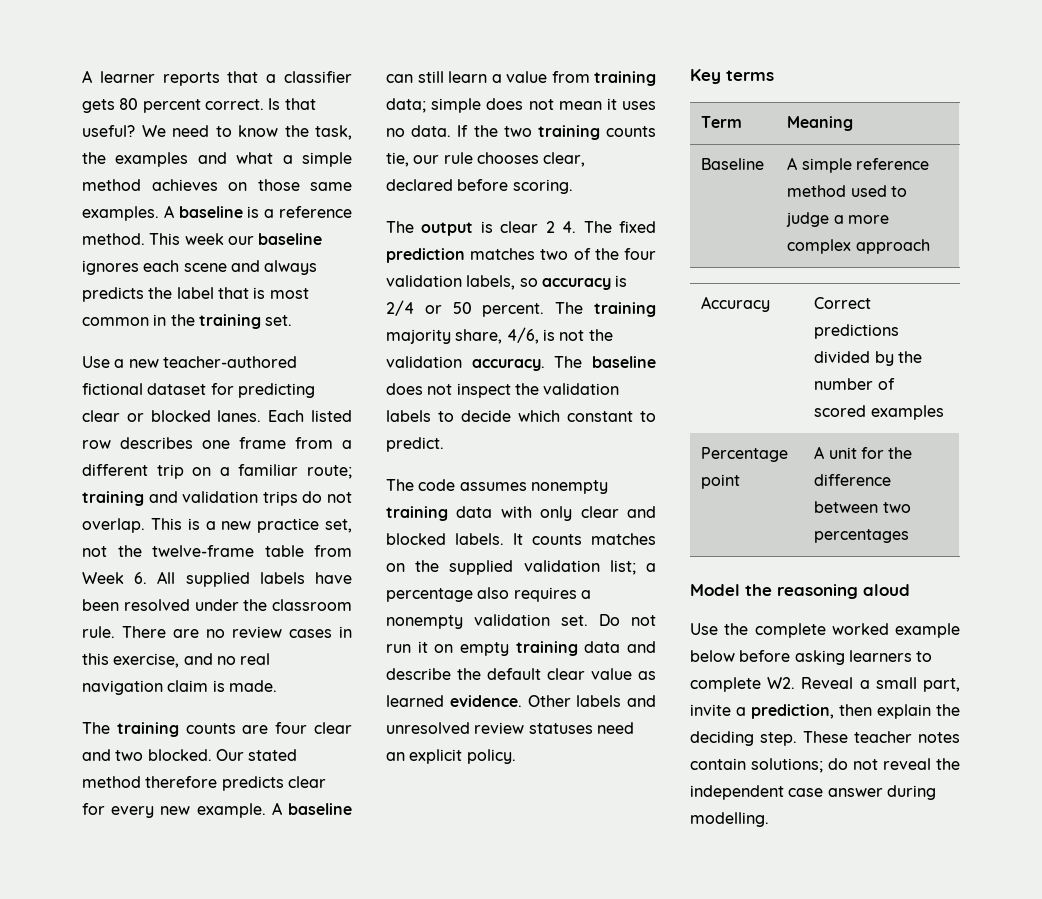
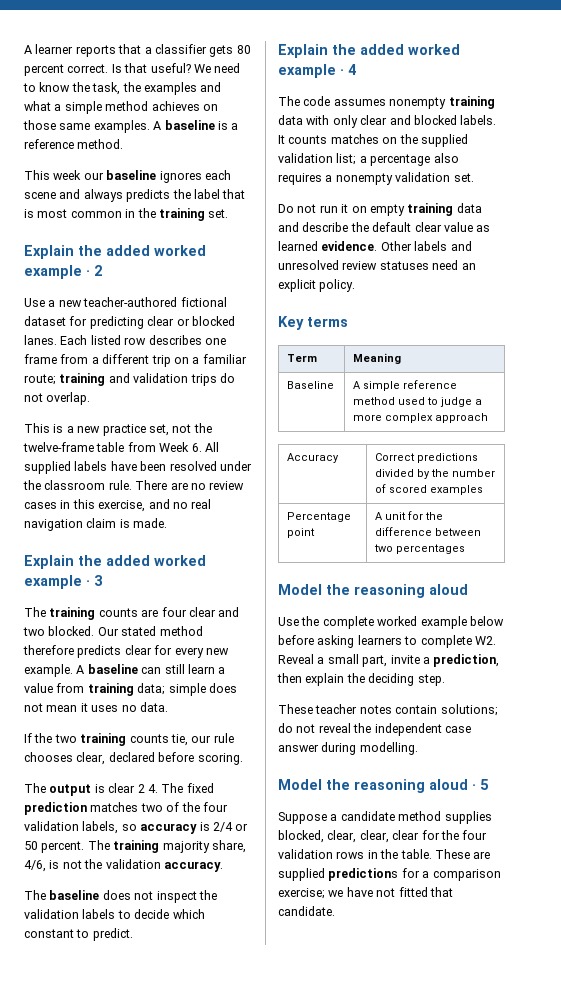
- A baseline is a reference method. This week our baseline ignores each scene and always predicts the label that is most common in the training set.
+ A baseline is a reference method.
+ This week our baseline ignores each scene and always predicts the label that is most common in the training set.
+ Explain the added worked example · 2
- Each listed row describes one frame from a different trip on a familiar route; training and validation trips do not overlap. This is a new practice set, not the twelve-frame table from Week 6. All supplied labels have been resolved under the classroom rule.
+ Each listed row describes one frame from a different trip on a familiar route; training and validation trips do not overlap.
+ This is a new practice set, not the twelve-frame table from Week 6. All supplied labels have been resolved under the classroom rule.
+ Explain the added worked example · 3
- A baseline can still learn a value from training data; simple does not mean it uses no data. If the two training counts tie, our rule chooses clear, declared before scoring.
+ A baseline can still learn a value from training data; simple does not mean it uses no data.
+ If the two training counts tie, our rule chooses clear, declared before scoring.
- The training majority share, 4/6, is not the validation accuracy. The baseline does not inspect the validation labels to decide which constant to predict.
+ The training majority share, 4/6, is not the validation accuracy.
+ The baseline does not inspect the validation labels to decide which constant to predict.
+ Explain the added worked example · 4
- It counts matches on the supplied validation list; a percentage also requires a nonempty validation set. Do not run it on empty training data and describe the default clear value as learned evidence.
+ It counts matches on the supplied validation list; a percentage also requires a nonempty validation set.
+ Do not run it on empty training data and describe the default clear value as learned evidence.
- Use the complete worked example below before asking learners to complete W2. Reveal a small part, invite a prediction, then explain the deciding step. These teacher notes contain solutions; do not reveal the independent case answer during modelling.
+ Use the complete worked example below before asking learners to complete W2. Reveal a small part, invite a prediction, then explain the deciding step.
+ These teacher notes contain solutions; do not reveal the independent case answer during modelling.
+ Model the reasoning aloud · 5
+ Suppose a candidate method supplies blocked, clear, clear, clear for the four validation rows in the table. These are supplied predictions for a comparison exercise; we have not fitted that candidate.

